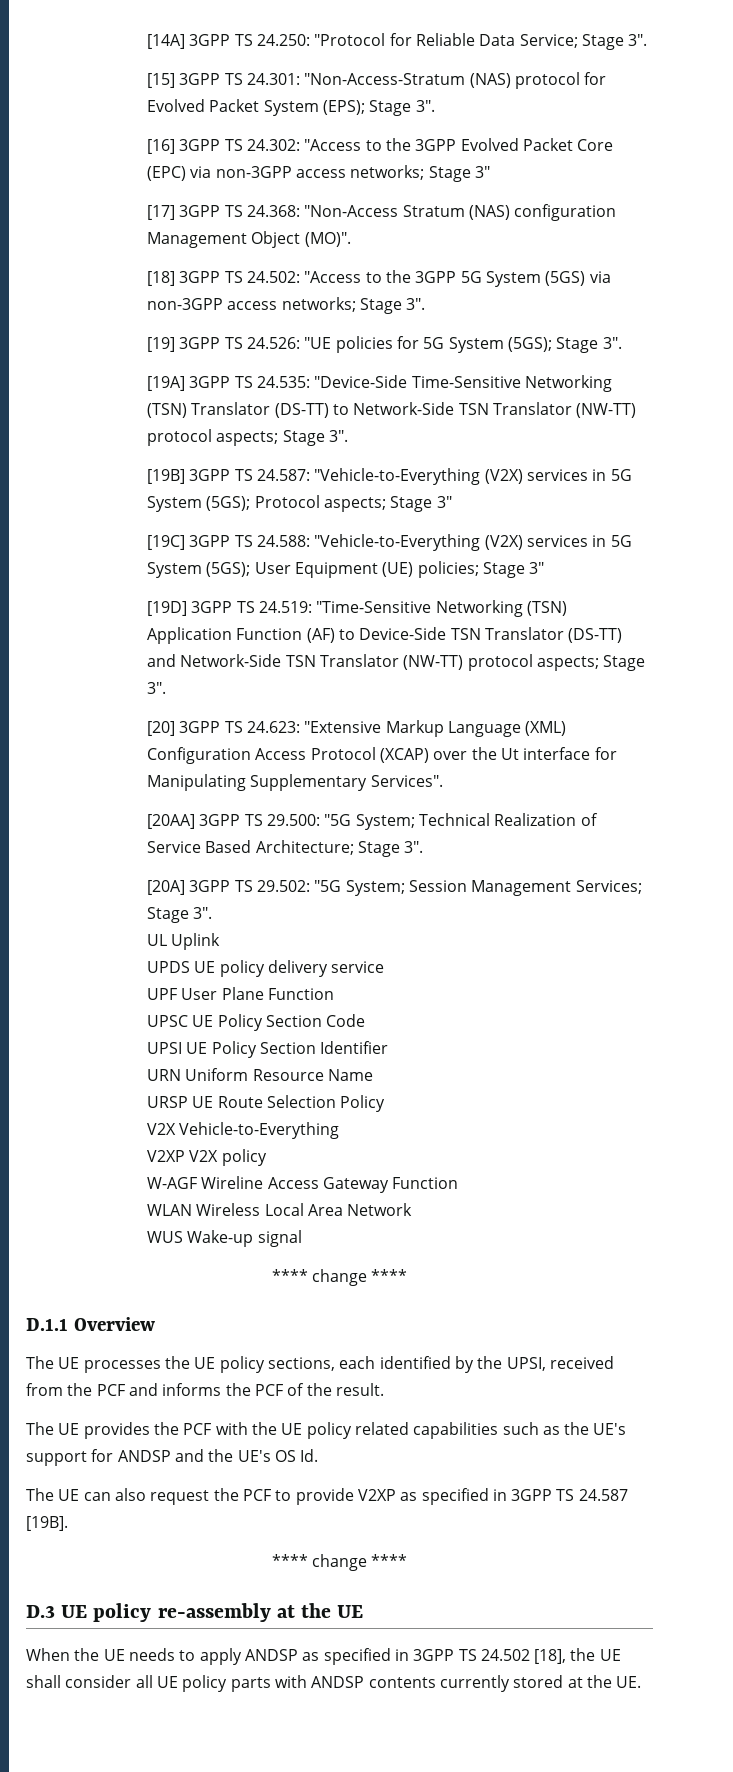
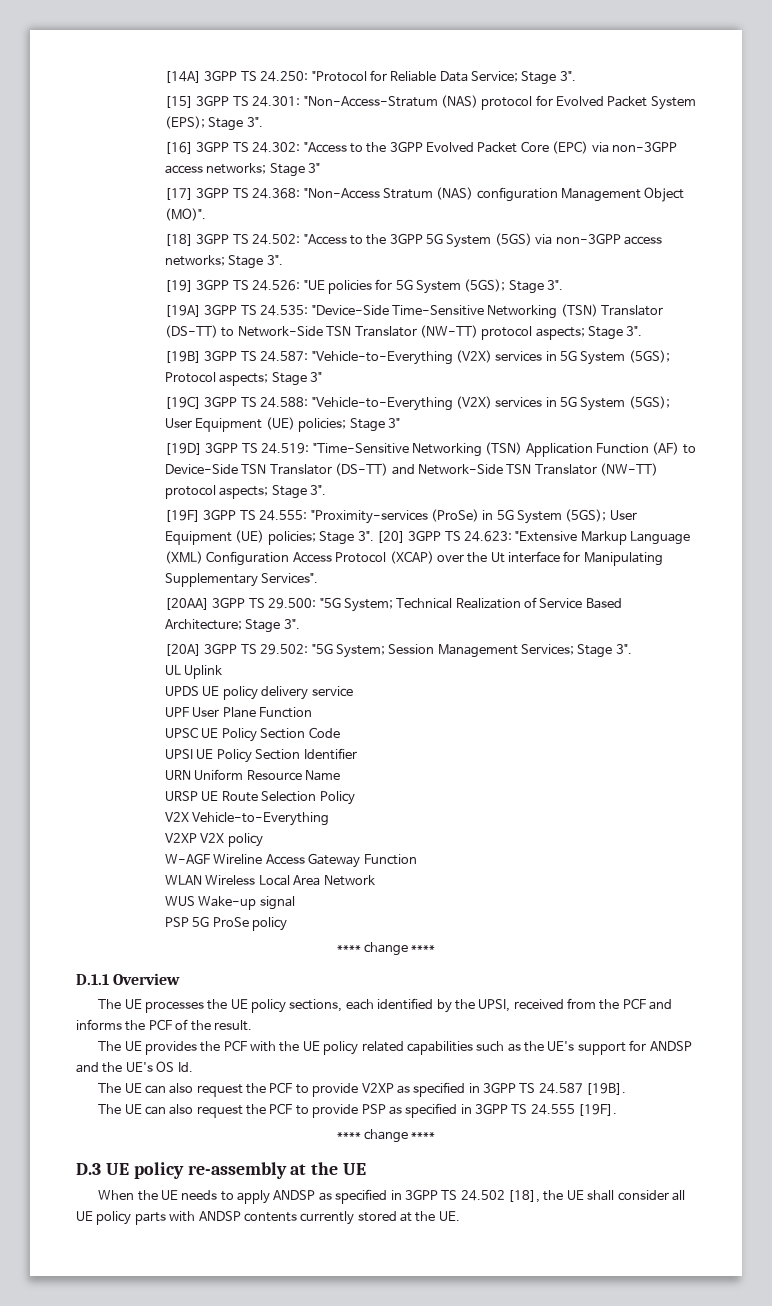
+ [19F] 3GPP TS 24.555: "Proximity-services (ProSe) in 5G System (5GS); User Equipment (UE) policies; Stage 3".
+ PSP 5G ProSe policy
+ The UE can also request the PCF to provide PSP as specified in 3GPP TS 24.555 [19F].

